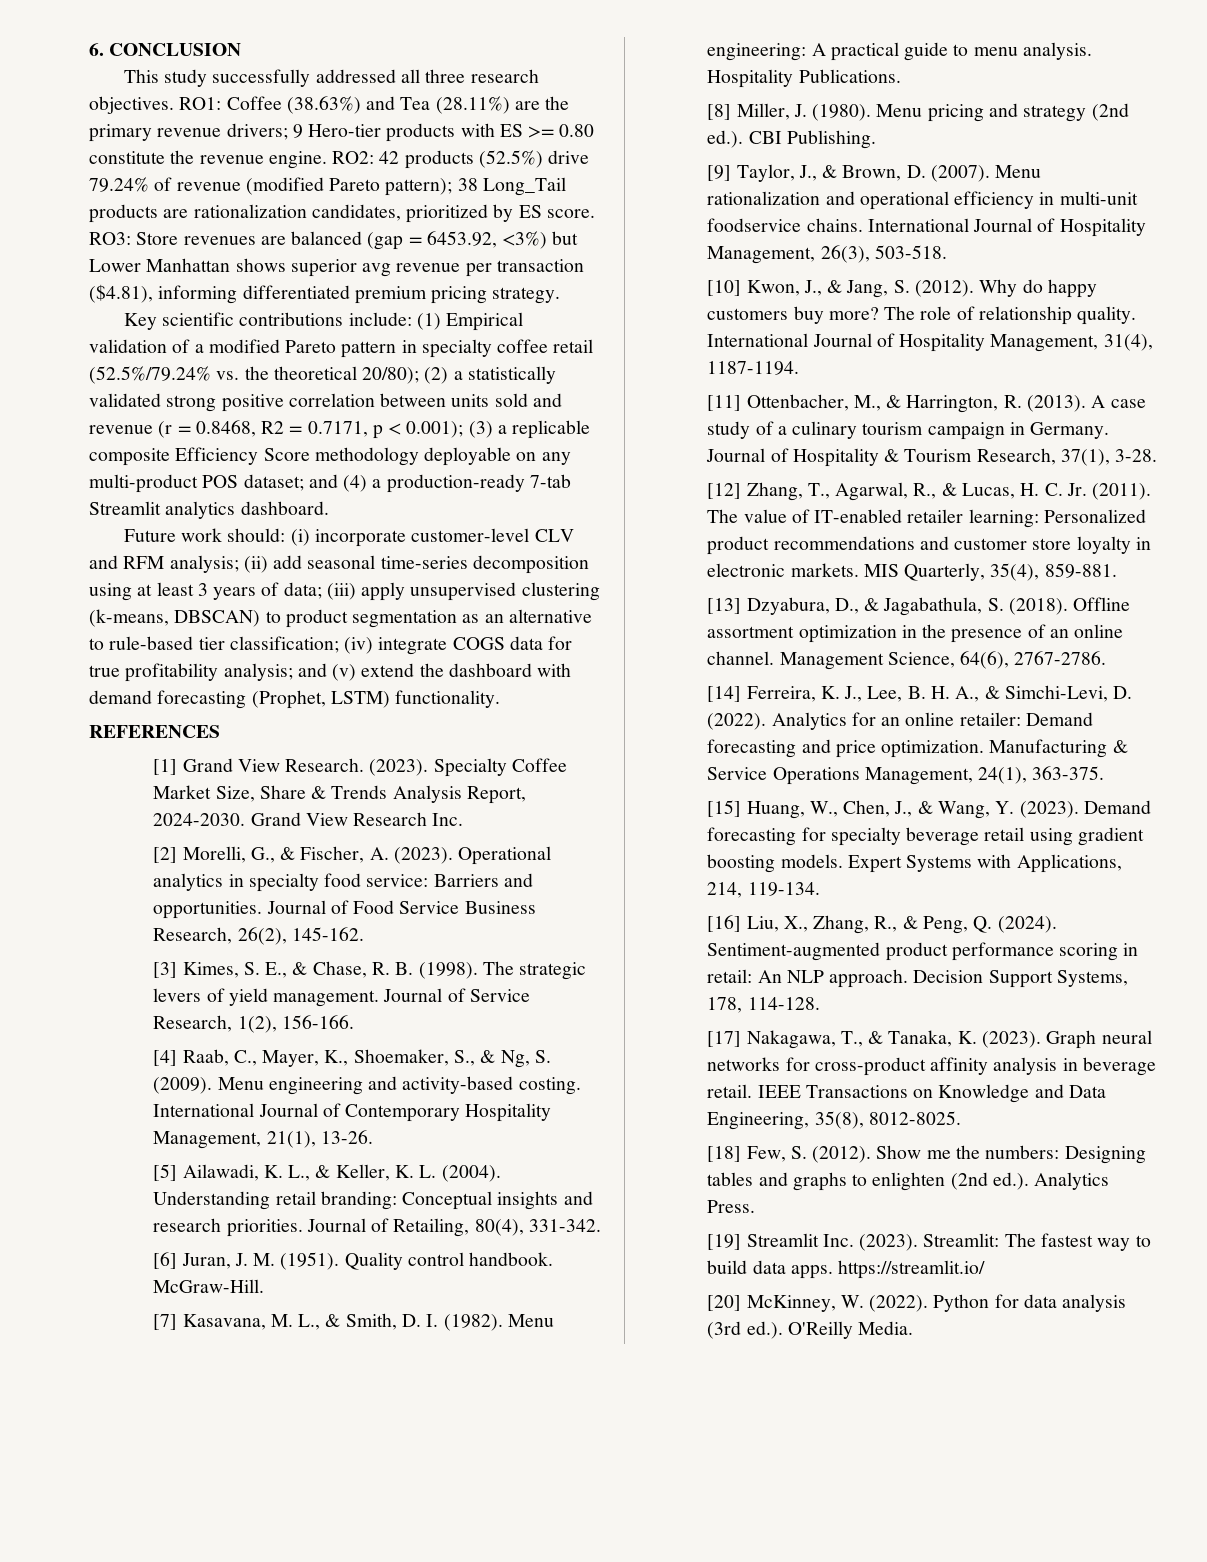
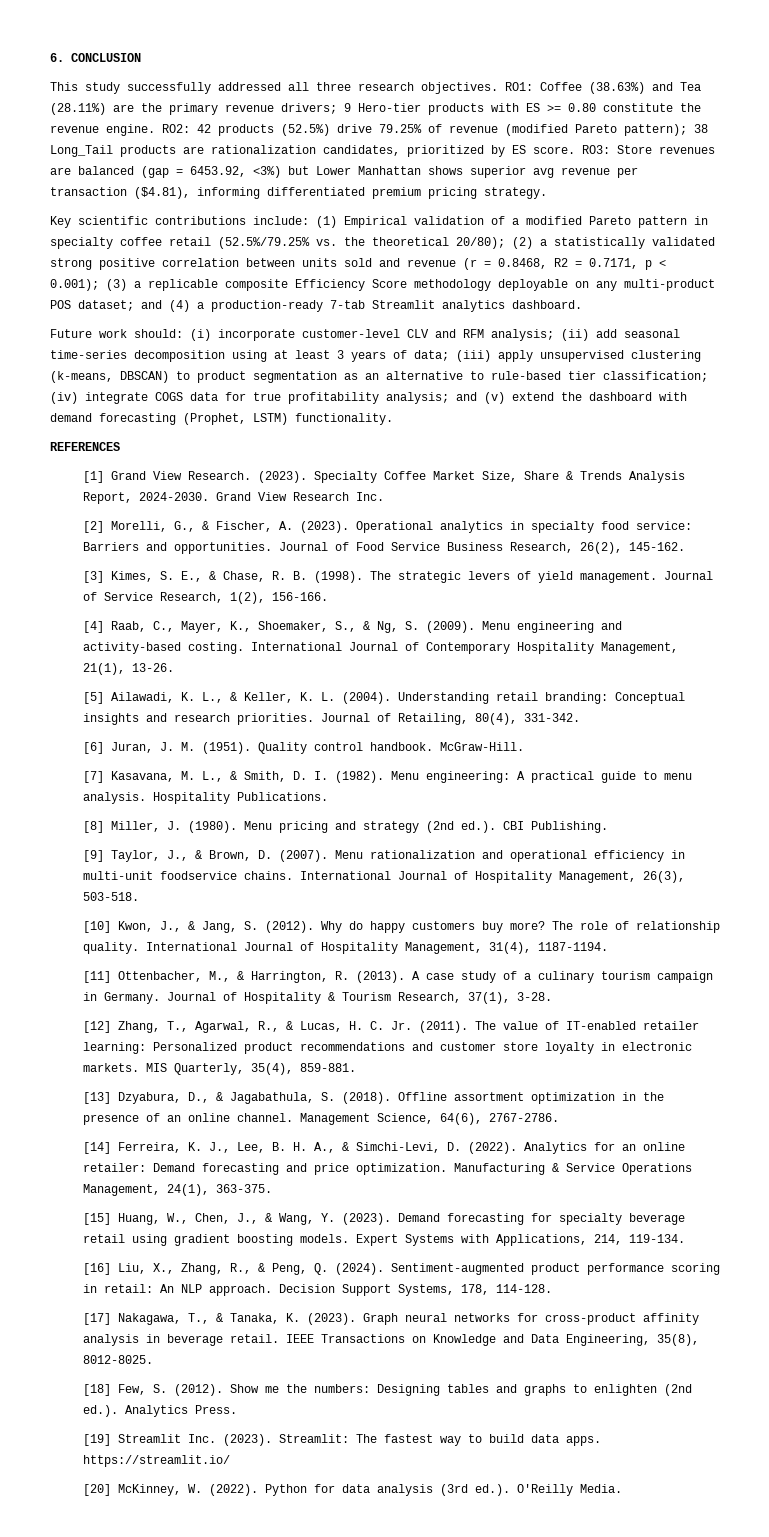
- RO2: 42 products (52.5%) drive 79.24% of revenue (modified Pareto pattern); 38 Long_Tail products are rationalization candidates, prioritized by ES score.
+ RO2: 42 products (52.5%) drive 79.25% of revenue (modified Pareto pattern); 38 Long_Tail products are rationalization candidates, prioritized by ES score.
- (1) Empirical validation of a modified Pareto pattern in specialty coffee retail (52.5%/79.24% vs. the theoretical 20/80);
+ (1) Empirical validation of a modified Pareto pattern in specialty coffee retail (52.5%/79.25% vs. the theoretical 20/80);

